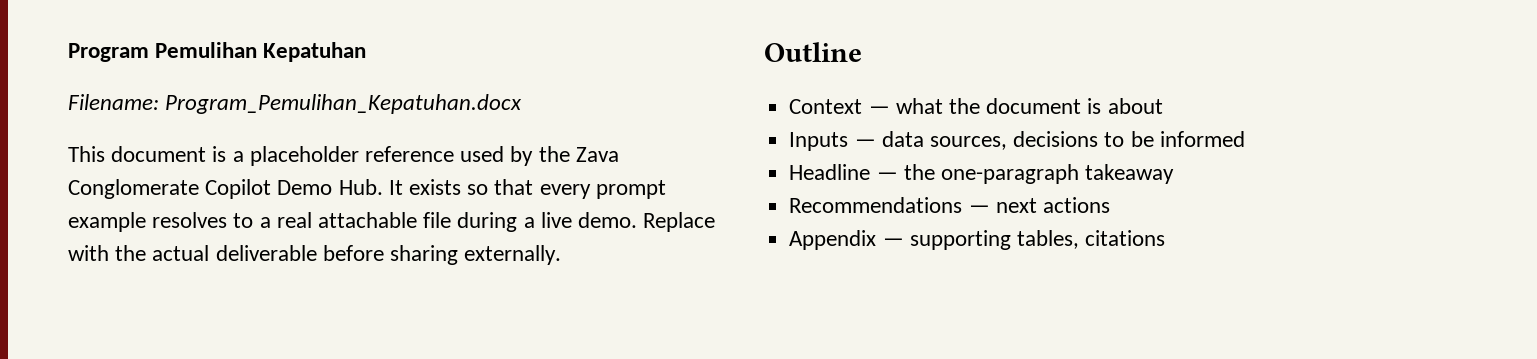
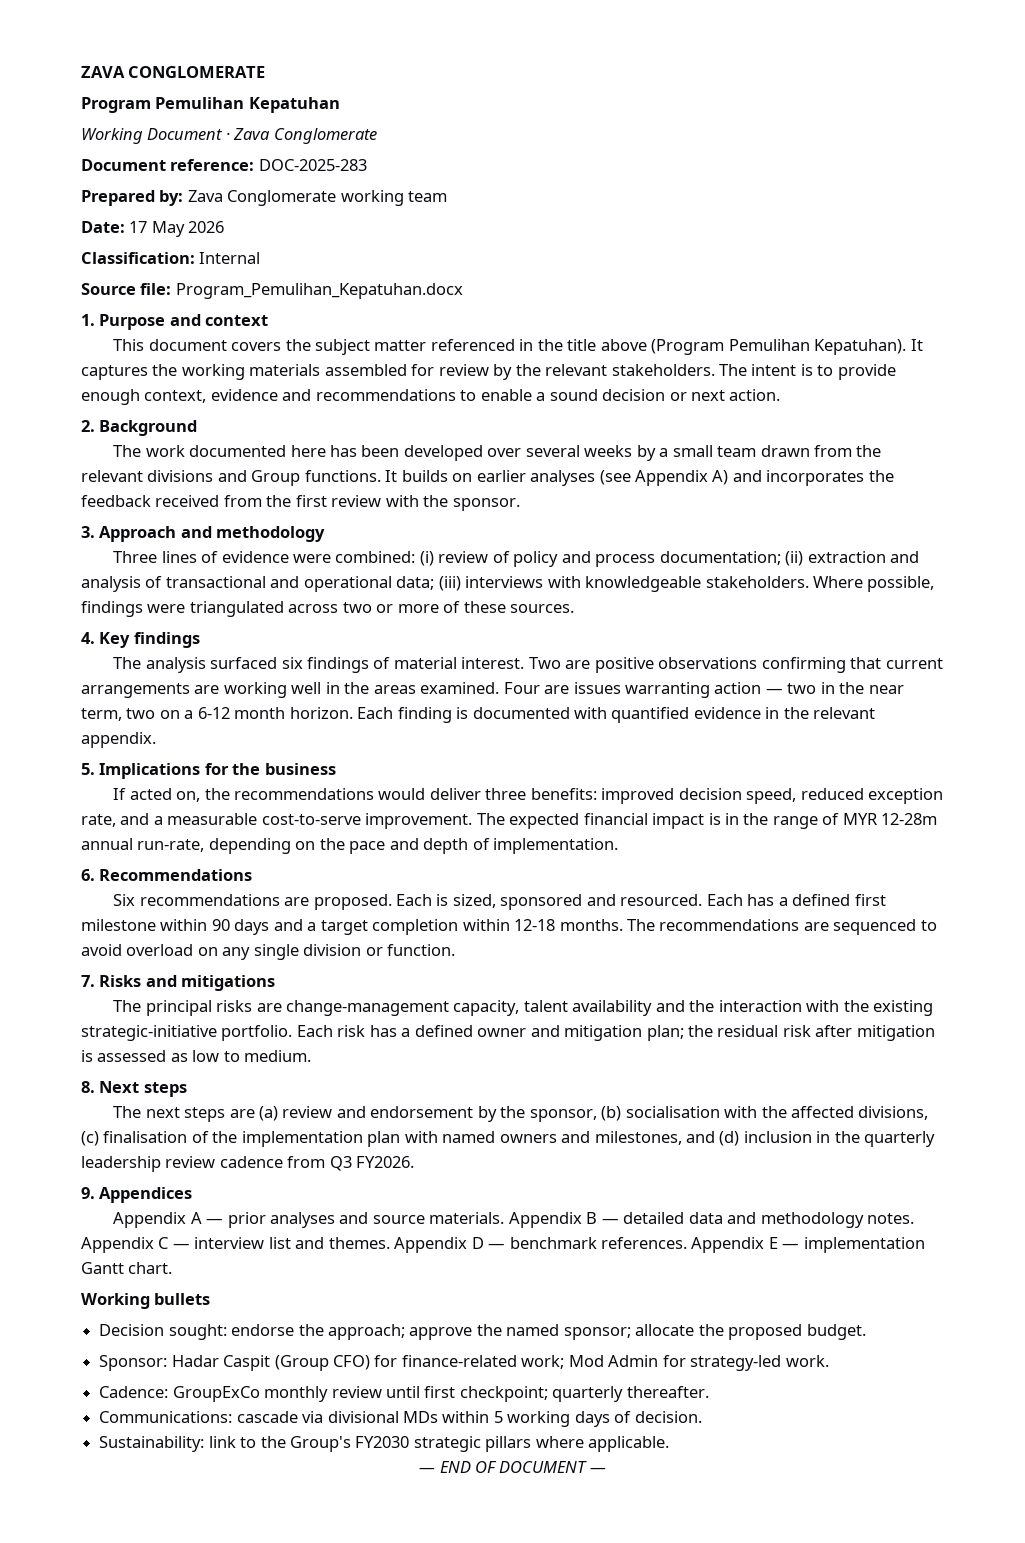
+ ZAVA CONGLOMERATE
- Filename: Program_Pemulihan_Kepatuhan.docx
- This document is a placeholder reference used by the Zava Conglomerate Copilot Demo Hub. It exists so that every prompt example resolves to a real attachable file during a live demo. Replace with the actual deliverable before sharing externally.
- Outline
- Context — what the document is about
- Inputs — data sources, decisions to be informed
- Headline — the one-paragraph takeaway
- Recommendations — next actions
- Appendix — supporting tables, citations
+ Working Document · Zava Conglomerate
+ Document reference: DOC-2025-283
+ Prepared by: Zava Conglomerate working team
+ Date: 17 May 2026
+ Classification: Internal
+ Source file: Program_Pemulihan_Kepatuhan.docx
+ 1. Purpose and context
+ This document covers the subject matter referenced in the title above (Program Pemulihan Kepatuhan). It captures the working materials assembled for review by the relevant stakeholders. The intent is to provide enough context, evidence and recommendations to enable a sound decision or next action.
+ 2. Background
+ The work documented here has been developed over several weeks by a small team drawn from the relevant divisions and Group functions. It builds on earlier analyses (see Appendix A) and incorporates the feedback received from the first review with the sponsor.
+ 3. Approach and methodology
+ Three lines of evidence were combined: (i) review of policy and process documentation; (ii) extraction and analysis of transactional and operational data; (iii) interviews with knowledgeable stakeholders. Where possible, findings were triangulated across two or more of these sources.
+ 4. Key findings
+ The analysis surfaced six findings of material interest. Two are positive observations confirming that current arrangements are working well in the areas examined. Four are issues warranting action — two in the near term, two on a 6-12 month horizon. Each finding is documented with quantified evidence in the relevant appendix.
+ 5. Implications for the business
+ If acted on, the recommendations would deliver three benefits: improved decision speed, reduced exception rate, and a measurable cost-to-serve improvement. The expected financial impact is in the range of MYR 12-28m annual run-rate, depending on the pace and depth of implementation.
+ 6. Recommendations
+ Six recommendations are proposed. Each is sized, sponsored and resourced. Each has a defined first milestone within 90 days and a target completion within 12-18 months. The recommendations are sequenced to avoid overload on any single division or function.
+ 7. Risks and mitigations
+ The principal risks are change-management capacity, talent availability and the interaction with the existing strategic-initiative portfolio. Each risk has a defined owner and mitigation plan; the residual risk after mitigation is assessed as low to medium.
+ 8. Next steps
+ The next steps are (a) review and endorsement by the sponsor, (b) socialisation with the affected divisions, (c) finalisation of the implementation plan with named owners and milestones, and (d) inclusion in the quarterly leadership review cadence from Q3 FY2026.
+ 9. Appendices
+ Appendix A — prior analyses and source materials. Appendix B — detailed data and methodology notes. Appendix C — interview list and themes. Appendix D — benchmark references. Appendix E — implementation Gantt chart.
+ Working bullets
+ Decision sought: endorse the approach; approve the named sponsor; allocate the proposed budget.
+ Sponsor: Hadar Caspit (Group CFO) for finance-related work; Mod Admin for strategy-led work.
+ Cadence: GroupExCo monthly review until first checkpoint; quarterly thereafter.
+ Communications: cascade via divisional MDs within 5 working days of decision.
+ Sustainability: link to the Group's FY2030 strategic pillars where applicable.
+ — END OF DOCUMENT —

